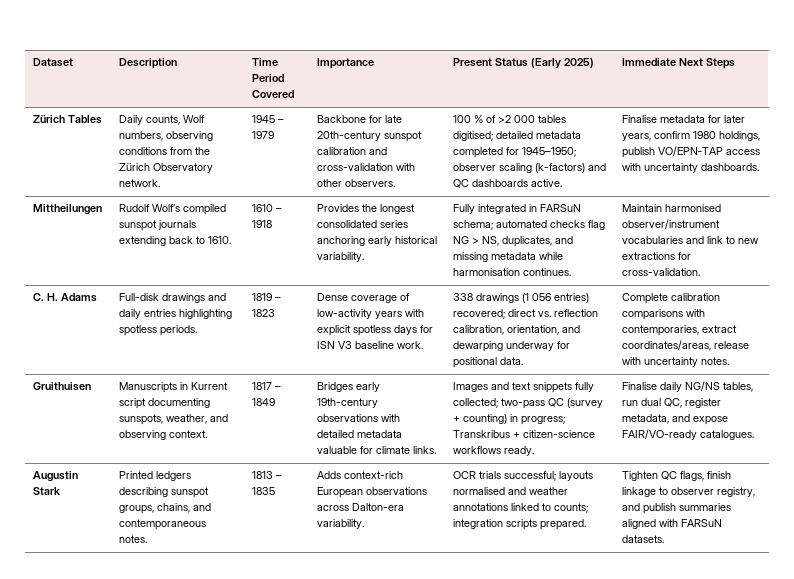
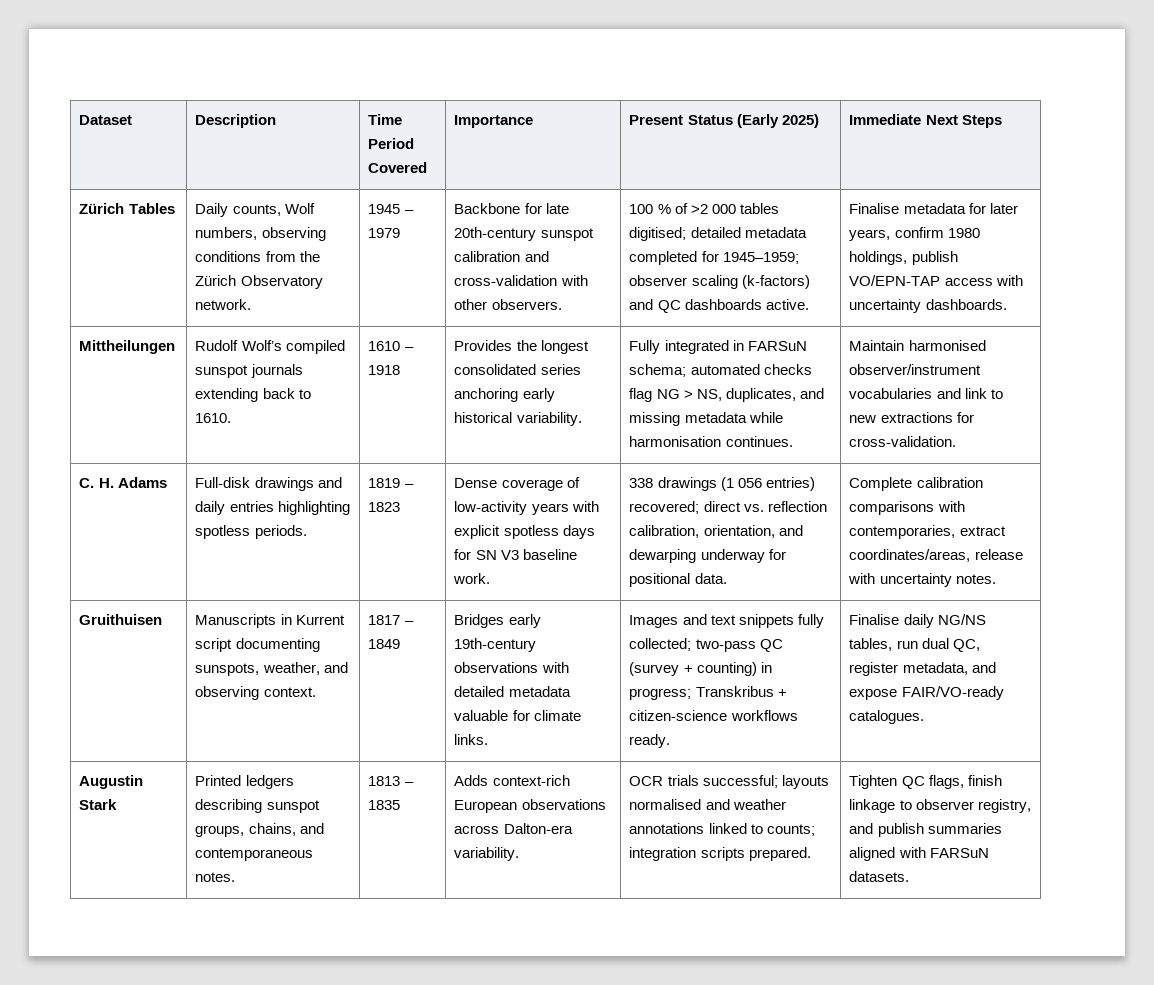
- 100 % of >2 000 tables digitised; detailed metadata completed for 1945–1950; observer scaling (k-factors) and QC dashboards active.
+ 100 % of >2 000 tables digitised; detailed metadata completed for 1945–1959; observer scaling (k-factors) and QC dashboards active.
- Dense coverage of low-activity years with explicit spotless days for ISN V3 baseline work.
+ Dense coverage of low-activity years with explicit spotless days for SN V3 baseline work.

